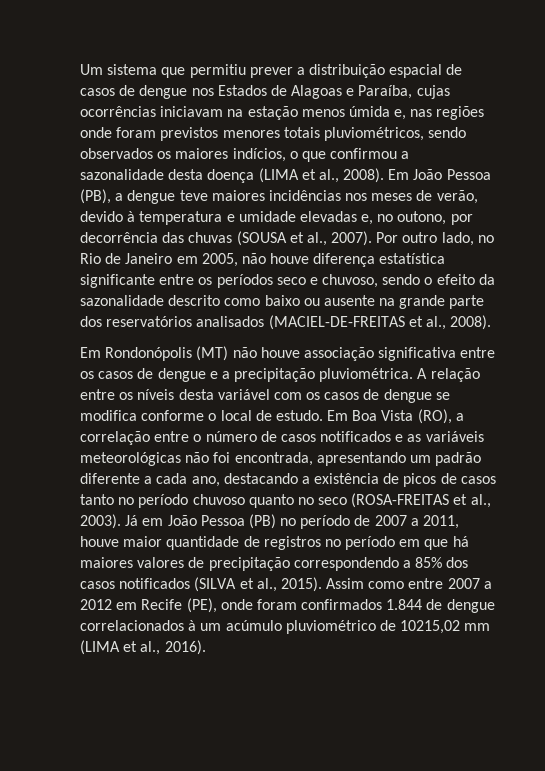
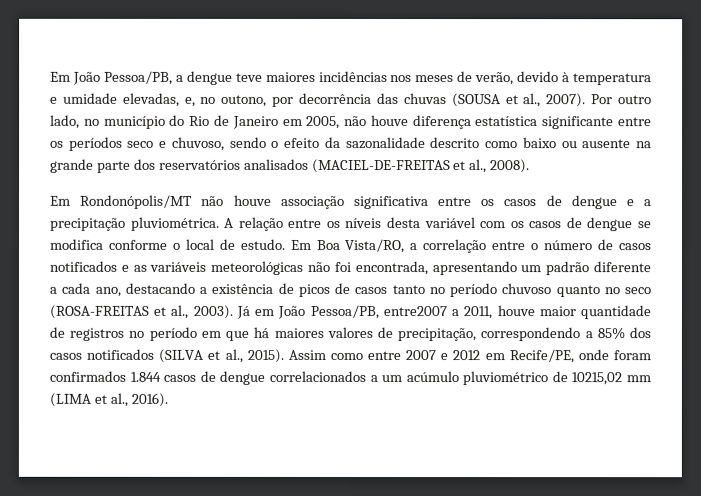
- Um sistema que permitiu prever a distribuição espacial de casos de dengue nos Estados de Alagoas e Paraíba, cujas ocorrências iniciavam na estação menos úmida e, nas regiões onde foram previstos menores totais pluviométricos, sendo observados os maiores indícios, o que confirmou a sazonalidade desta doença (LIMA et al., 2008). Em João Pessoa (PB), a dengue teve maiores incidências nos meses de verão, devido à temperatura e umidade elevadas e, no outono, por decorrência das chuvas (SOUSA et al., 2007).
+ Em João Pessoa/PB, a dengue teve maiores incidências nos meses de verão, devido à temperatura e umidade elevadas, e, no outono, por decorrência das chuvas (SOUSA et al., 2007).
- Por outro lado, no Rio de Janeiro em 2005, não houve diferença estatística significante entre os períodos seco e chuvoso, sendo o efeito da sazonalidade descrito como baixo ou ausente na grande parte dos reservatórios analisados (MACIEL-DE-FREITAS et al., 2008).
+ Por outro lado, no município do Rio de Janeiro em 2005, não houve diferença estatística significante entre os períodos seco e chuvoso, sendo o efeito da sazonalidade descrito como baixo ou ausente na grande parte dos reservatórios analisados (MACIEL-DE-FREITAS et al., 2008).
- Em Rondonópolis (MT) não houve associação significativa entre os casos de dengue e a precipitação pluviométrica.
+ Em Rondonópolis/MT não houve associação significativa entre os casos de dengue e a precipitação pluviométrica.
- Em Boa Vista (RO), a correlação entre o número de casos notificados e as variáveis meteorológicas não foi encontrada, apresentando um padrão diferente a cada ano, destacando a existência de picos de casos tanto no período chuvoso quanto no seco (ROSA-FREITAS et al., 2003).
+ Em Boa Vista/RO, a correlação entre o número de casos notificados e as variáveis meteorológicas não foi encontrada, apresentando um padrão diferente a cada ano, destacando a existência de picos de casos tanto no período chuvoso quanto no seco (ROSA-FREITAS et al., 2003).
- Já em João Pessoa (PB) no período de 2007 a 2011, houve maior quantidade de registros no período em que há maiores valores de precipitação correspondendo a 85% dos casos notificados (SILVA et al., 2015).
+ Já em João Pessoa/PB, entre2007 a 2011, houve maior quantidade de registros no período em que há maiores valores de precipitação, correspondendo a 85% dos casos notificados (SILVA et al., 2015).
- Assim como entre 2007 a 2012 em Recife (PE), onde foram confirmados 1.844 de dengue correlacionados à um acúmulo pluviométrico de 10215,02 mm (LIMA et al., 2016).
+ Assim como entre 2007 e 2012 em Recife/PE, onde foram confirmados 1.844 casos de dengue correlacionados a um acúmulo pluviométrico de 10215,02 mm (LIMA et al., 2016).

